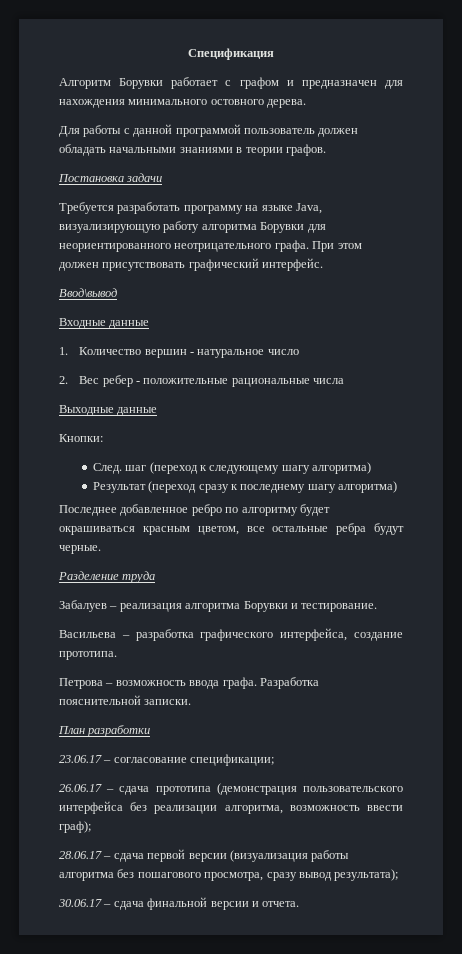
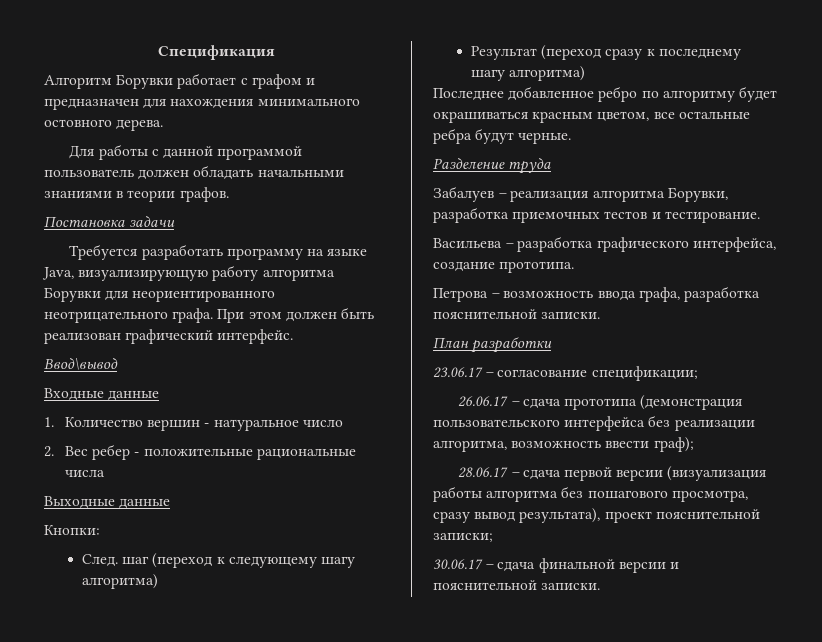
- При этом должен присутствовать графический интерфейс.
+ При этом должен быть реализован графический интерфейс.
- Забалуев – реализация алгоритма Борувки и тестирование.
+ Забалуев – реализация алгоритма Борувки, разработка приемочных тестов и тестирование.
- Петрова – возможность ввода графа. Разработка пояснительной записки.
+ Петрова – возможность ввода графа, разработка пояснительной записки.
- 28.06.17 – сдача первой версии (визуализация работы алгоритма без пошагового просмотра, сразу вывод результата);
+ 28.06.17 – сдача первой версии (визуализация работы алгоритма без пошагового просмотра, сразу вывод результата), проект пояснительной записки;
- 30.06.17 – сдача финальной версии и отчета.
+ 30.06.17 – сдача финальной версии и пояснительной записки.

